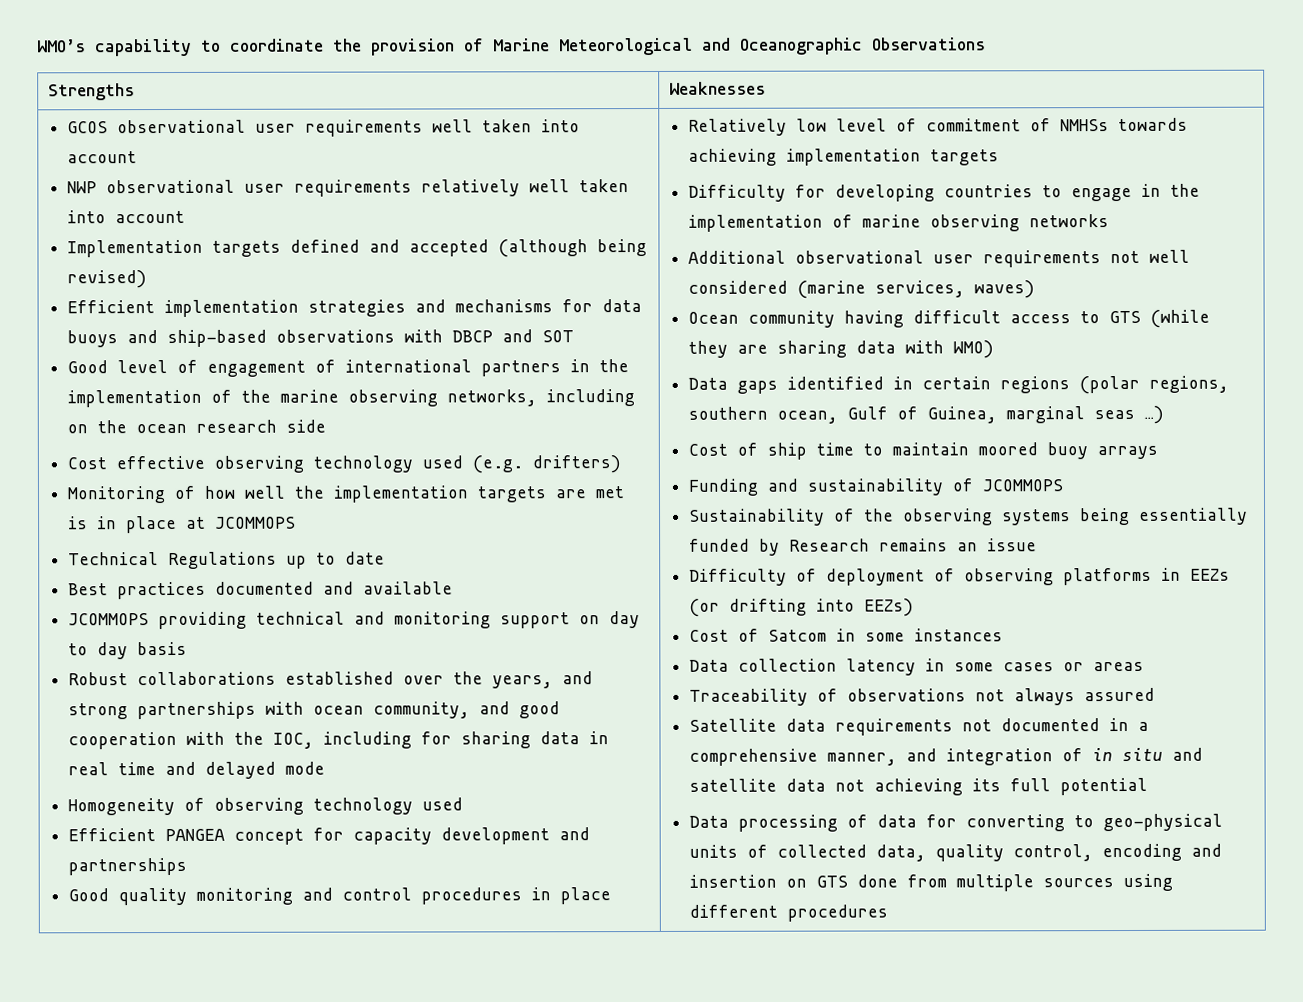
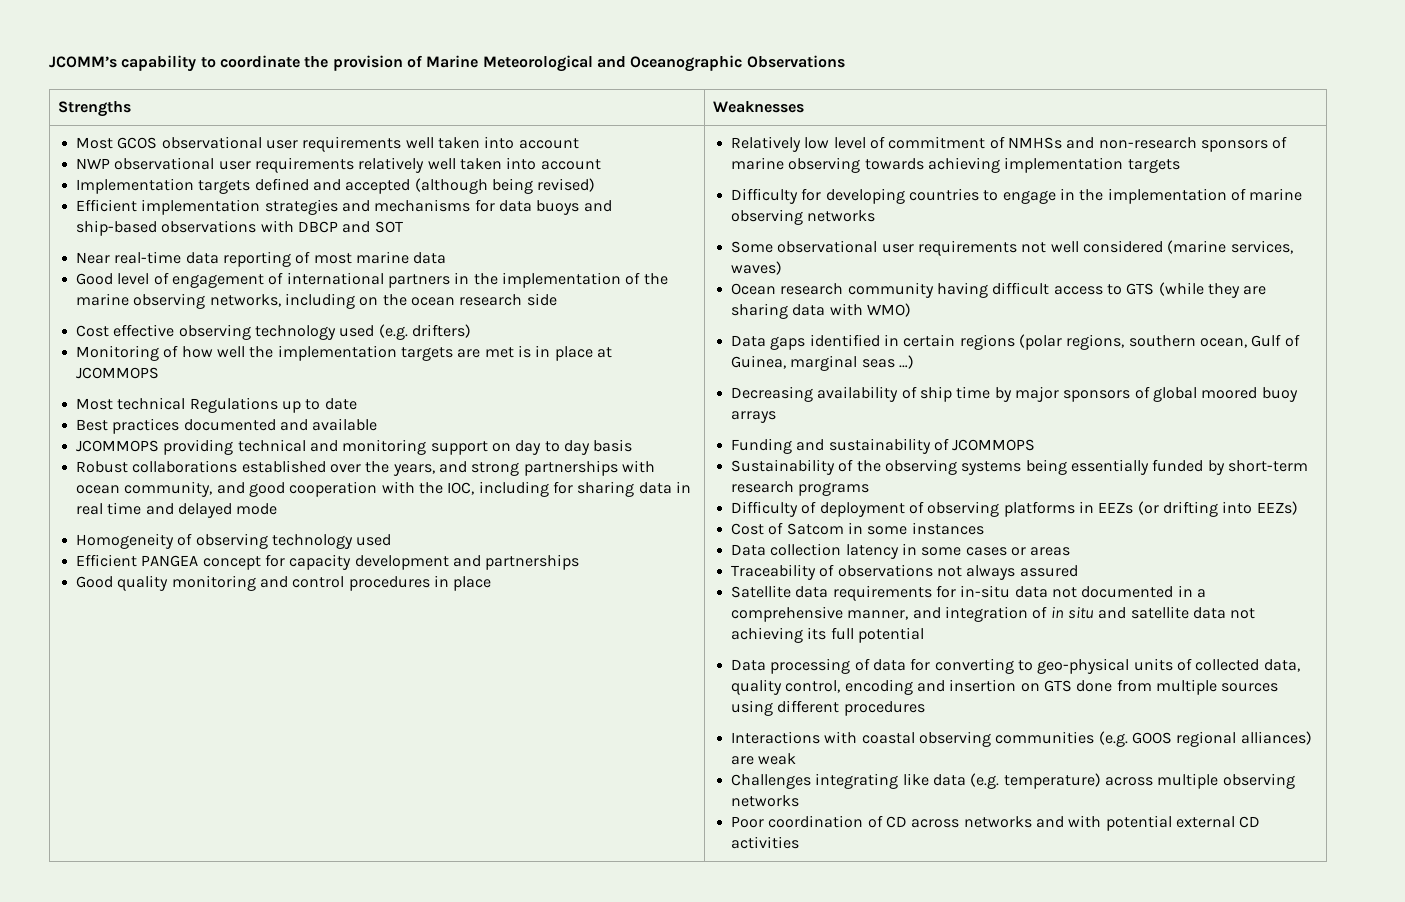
- WMO’s capability to coordinate the provision of Marine Meteorological and Oceanographic Observations
+ JCOMM’s capability to coordinate the provision of Marine Meteorological and Oceanographic Observations
- GCOS observational user requirements well taken into account
+ Most GCOS observational user requirements well taken into account
+ Near real-time data reporting of most marine data
- Technical Regulations up to date
+ Most technical Regulations up to date
- Relatively low level of commitment of NMHSs towards achieving implementation targets
+ Relatively low level of commitment of NMHSs and non-research sponsors of marine observing towards achieving implementation targets
- Additional observational user requirements not well considered (marine services, waves)
+ Some observational user requirements not well considered (marine services, waves)
- Ocean community having difficult access to GTS (while they are sharing data with WMO)
+ Ocean research community having difficult access to GTS (while they are sharing data with WMO)
- Cost of ship time to maintain moored buoy arrays
+ Decreasing availability of ship time by major sponsors of global moored buoy arrays
- Sustainability of the observing systems being essentially funded by Research remains an issue
+ Sustainability of the observing systems being essentially funded by short-term research programs
- Satellite data requirements not documented in a comprehensive manner, and integration of in situ and satellite data not achieving its full potential
+ Satellite data requirements for in-situ data not documented in a comprehensive manner, and integration of in situ and satellite data not achieving its full potential
+ Interactions with coastal observing communities (e.g. GOOS regional alliances) are weak
+ Challenges integrating like data (e.g. temperature) across multiple observing networks
+ Poor coordination of CD across networks and with potential external CD activities

